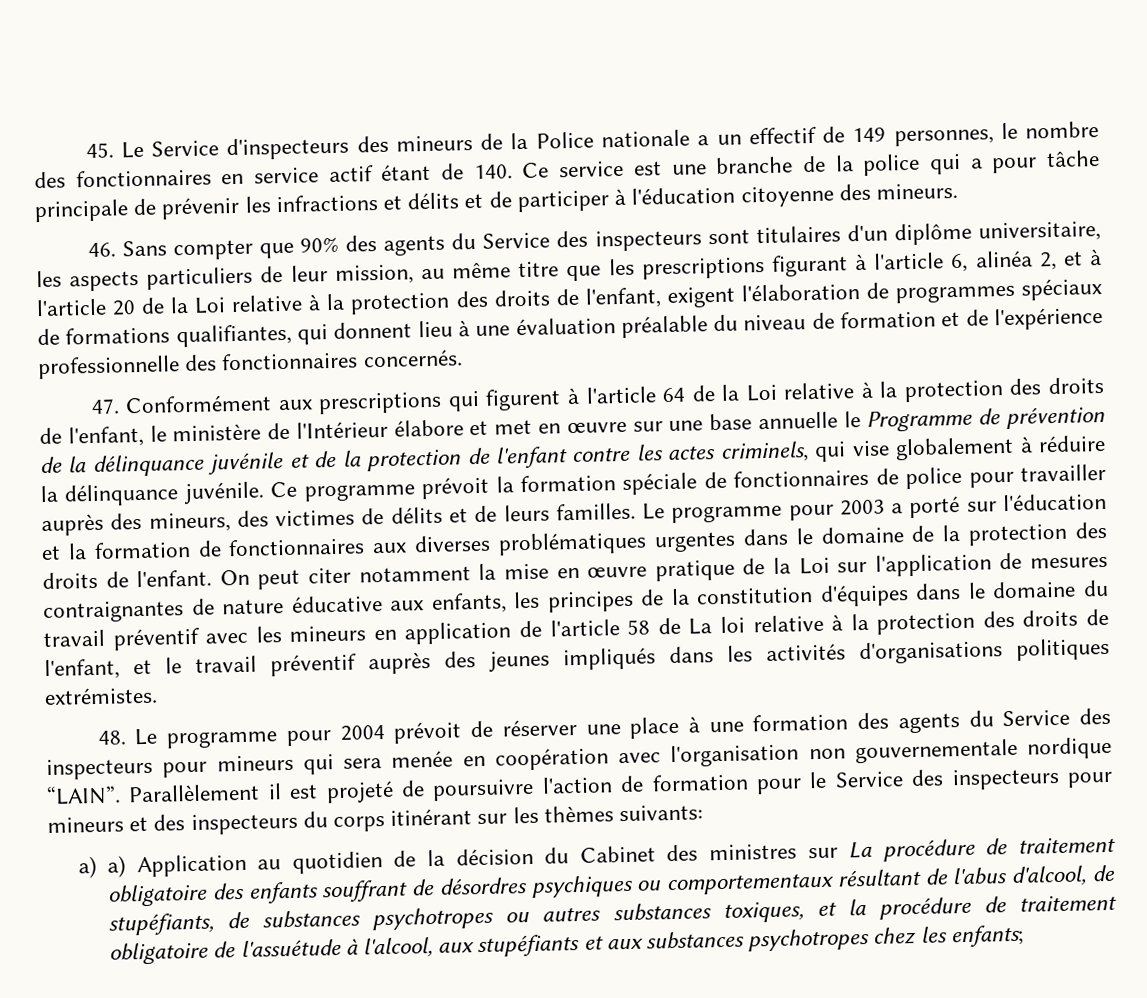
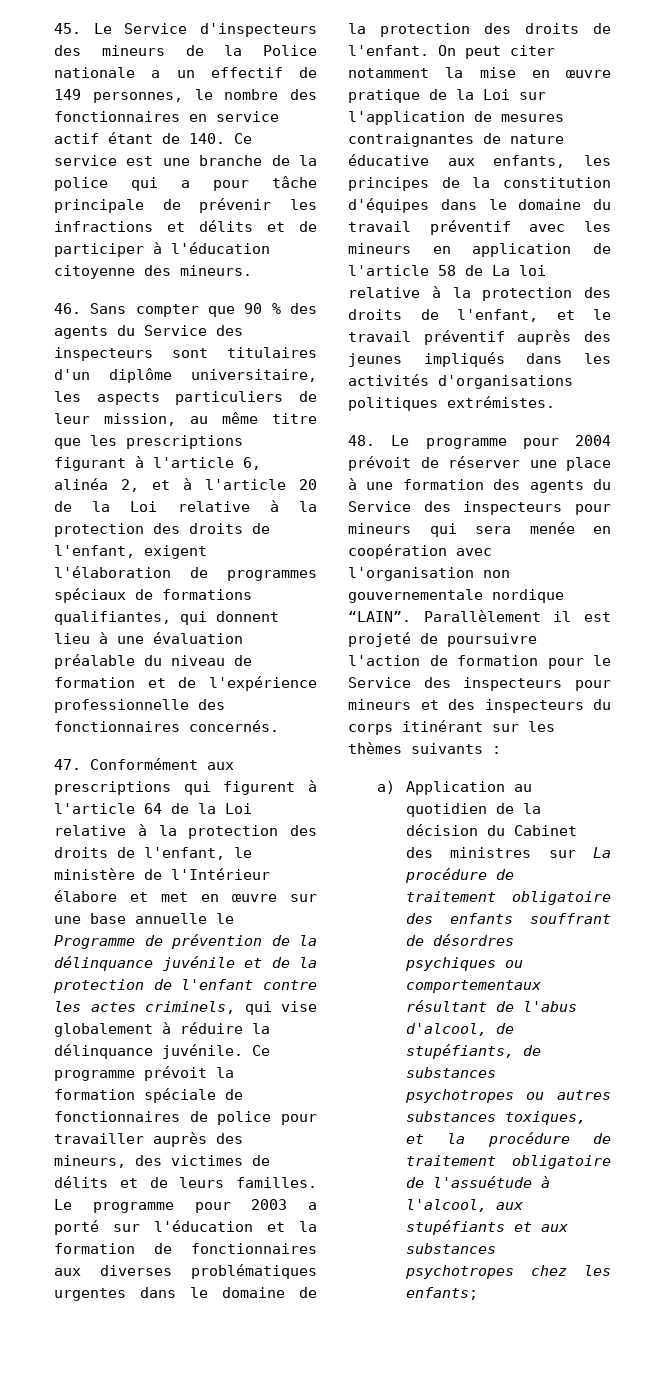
- 46. Sans compter que 90% des agents du Service des inspecteurs sont titulaires d'un diplôme universitaire, les aspects particuliers de leur mission, au même titre que les prescriptions figurant à l'article 6, alinéa 2, et à l'article 20 de la Loi relative à la protection des droits de l'enfant, exigent l'élaboration de programmes spéciaux de formations qualifiantes, qui donnent lieu à une évaluation préalable du niveau de formation et de l'expérience professionnelle des fonctionnaires concernés.
+ 46. Sans compter que 90 % des agents du Service des inspecteurs sont titulaires d'un diplôme universitaire, les aspects particuliers de leur mission, au même titre que les prescriptions figurant à l'article 6, alinéa 2, et à l'article 20 de la Loi relative à la protection des droits de l'enfant, exigent l'élaboration de programmes spéciaux de formations qualifiantes, qui donnent lieu à une évaluation préalable du niveau de formation et de l'expérience professionnelle des fonctionnaires concernés.
- Parallèlement il est projeté de poursuivre l'action de formation pour le Service des inspecteurs pour mineurs et des inspecteurs du corps itinérant sur les thèmes suivants:
- a) a) Application au quotidien de la décision du Cabinet des ministres sur La procédure de traitement obligatoire des enfants souffrant de désordres psychiques ou comportementaux résultant de l'abus d'alcool, de stupéfiants, de substances psychotropes ou autres substances toxiques, et la procédure de traitement obligatoire de l'assuétude à l'alcool, aux stupéfiants et aux substances psychotropes chez les enfants;
+ Parallèlement il est projeté de poursuivre l'action de formation pour le Service des inspecteurs pour mineurs et des inspecteurs du corps itinérant sur les thèmes suivants :
+ a) Application au quotidien de la décision du Cabinet des ministres sur La procédure de traitement obligatoire des enfants souffrant de désordres psychiques ou comportementaux résultant de l'abus d'alcool, de stupéfiants, de substances psychotropes ou autres substances toxiques, et la procédure de traitement obligatoire de l'assuétude à l'alcool, aux stupéfiants et aux substances psychotropes chez les enfants;

